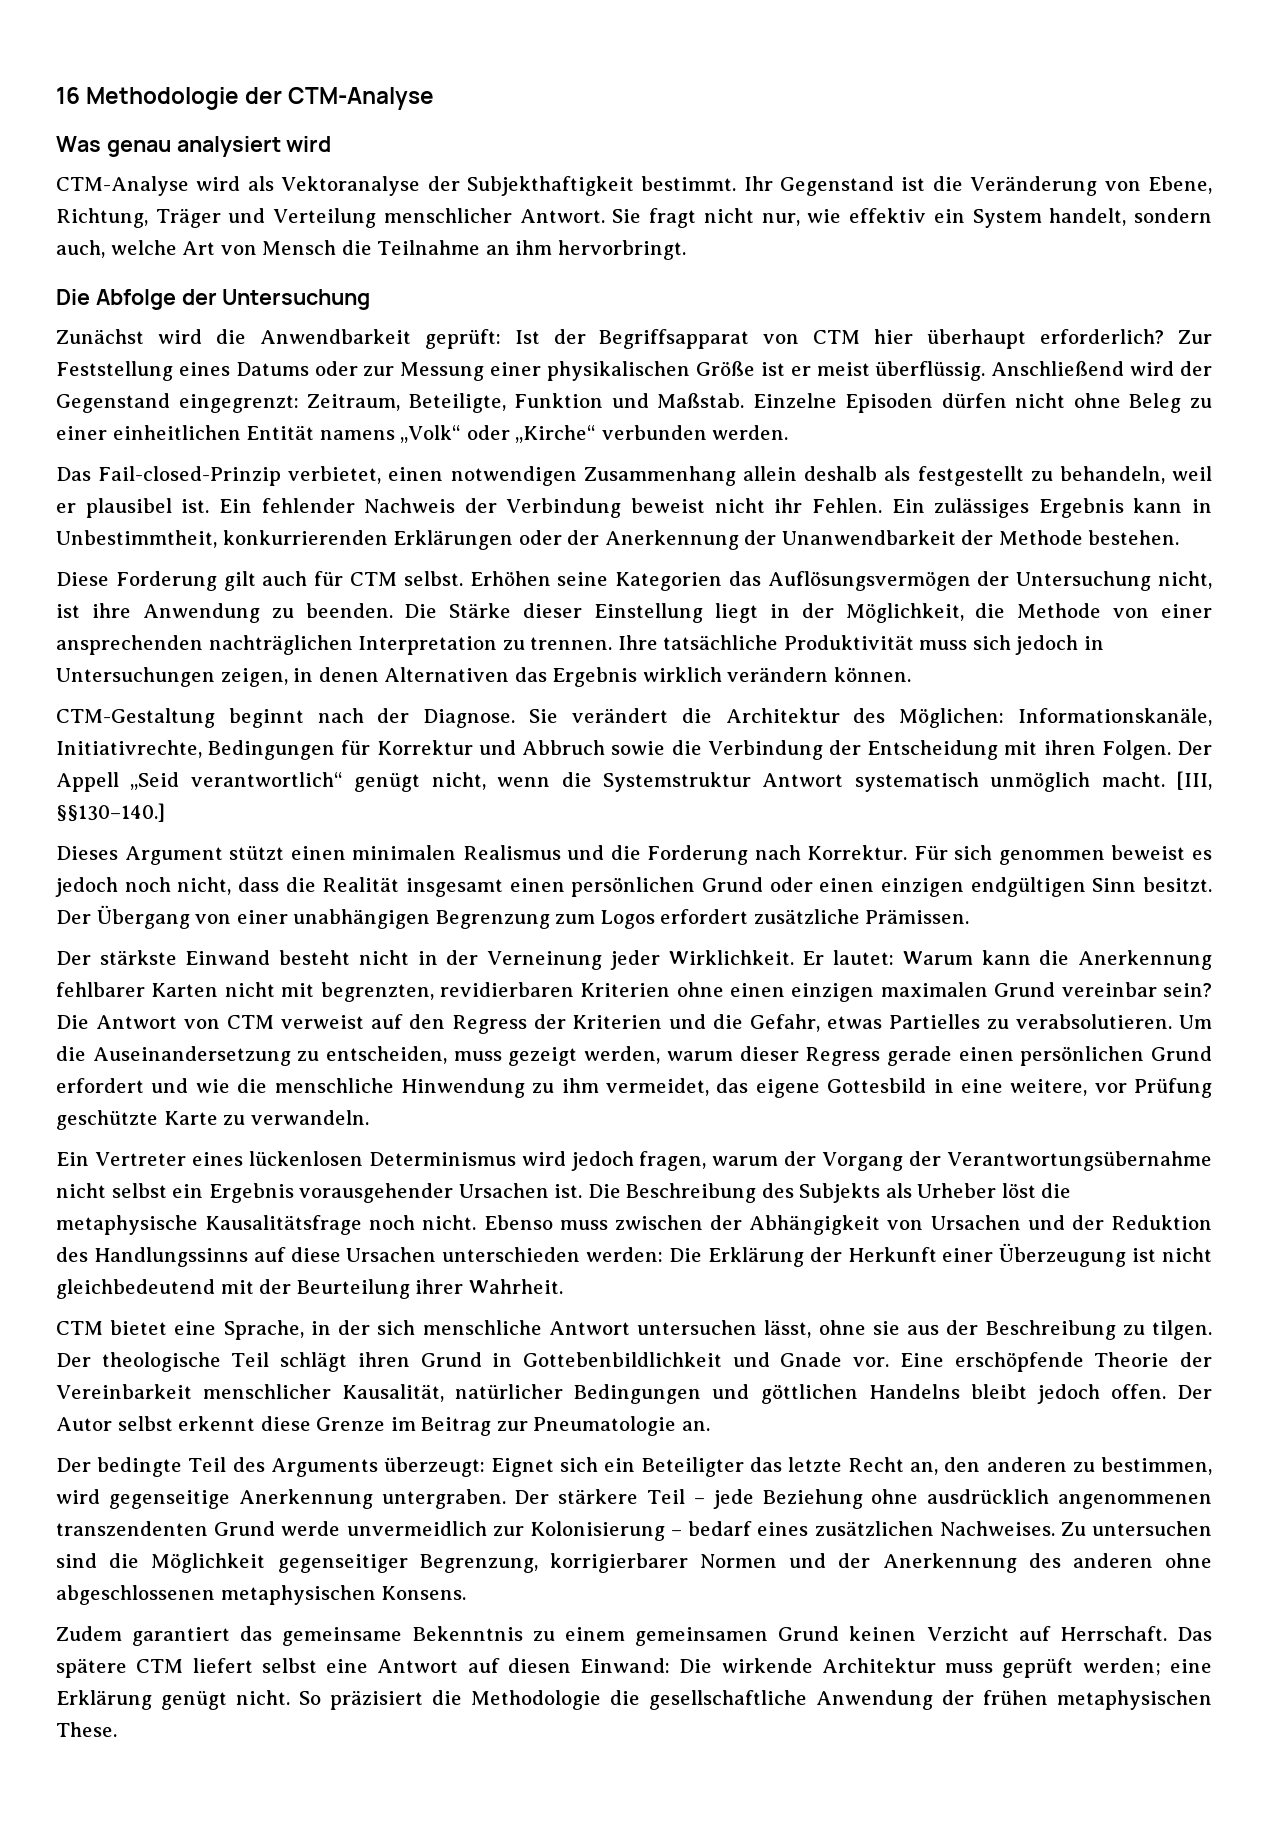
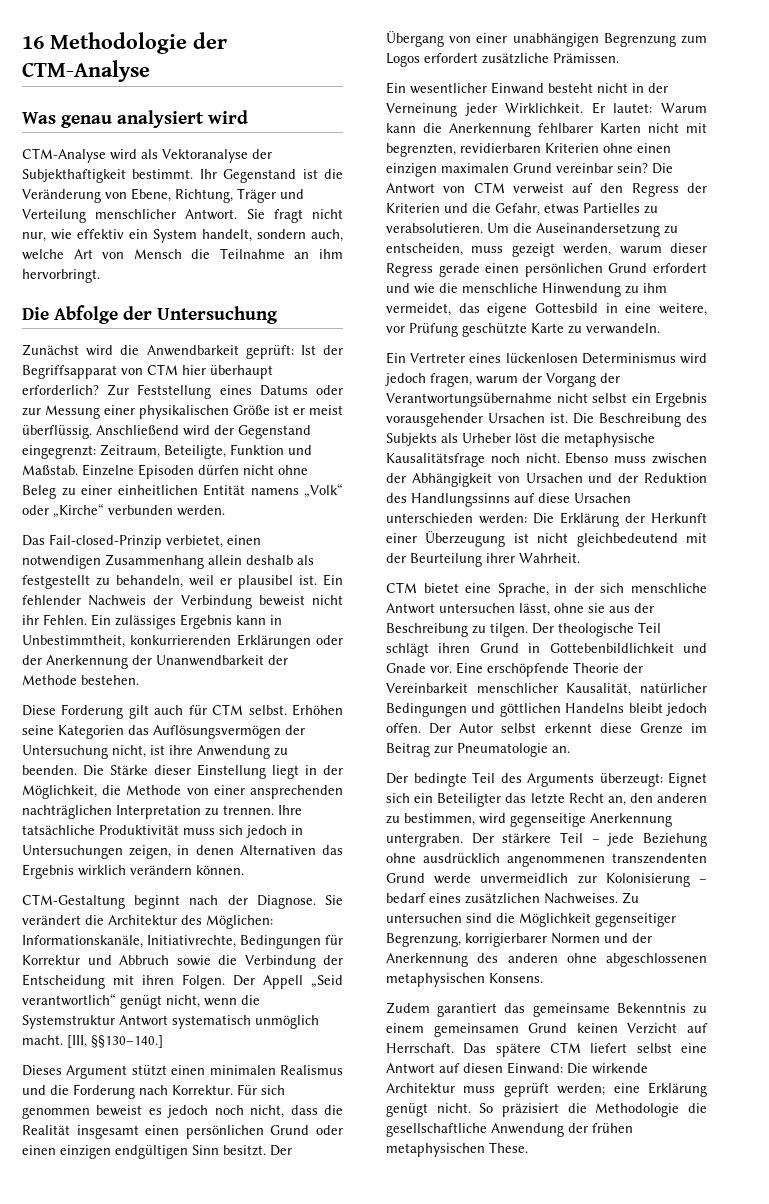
- Der stärkste Einwand besteht nicht in der Verneinung jeder Wirklichkeit.
+ Ein wesentlicher Einwand besteht nicht in der Verneinung jeder Wirklichkeit.

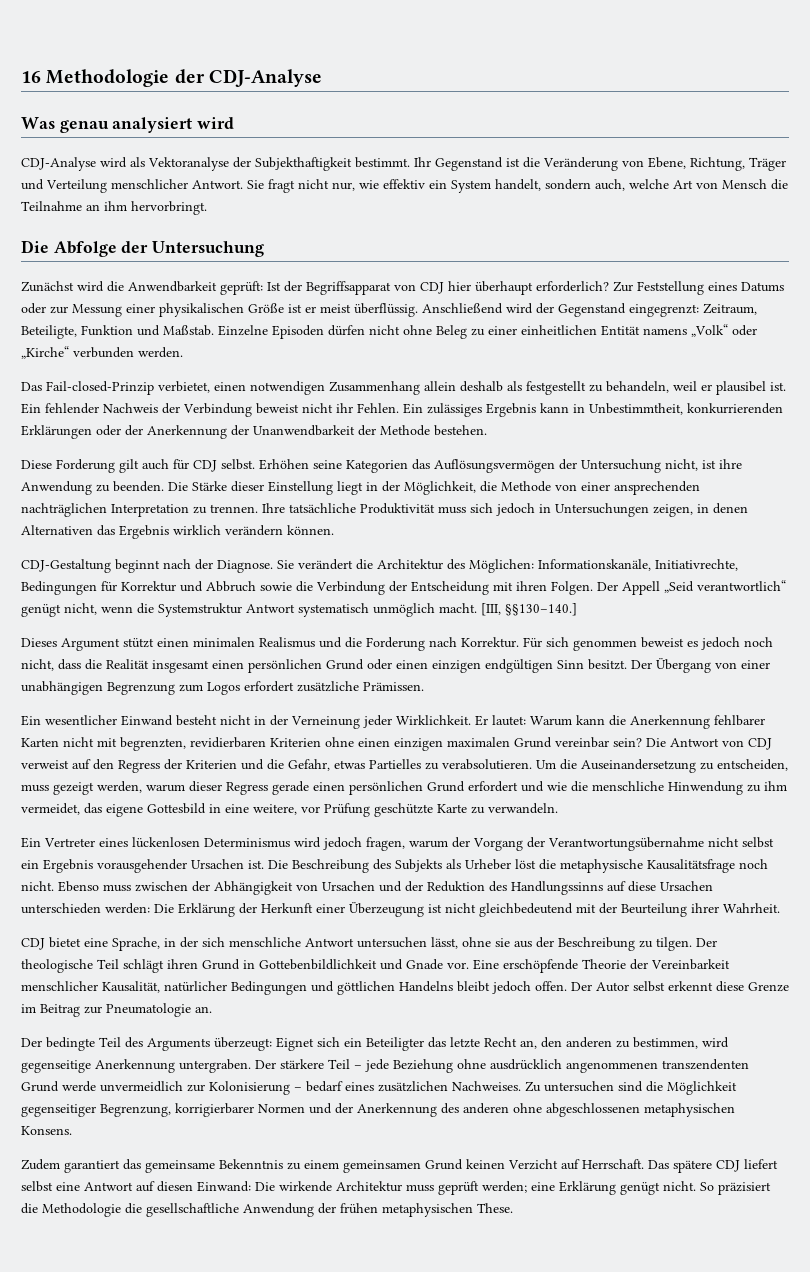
- 16 Methodologie der CTM-Analyse
+ 16 Methodologie der CDJ-Analyse
- CTM-Analyse wird als Vektoranalyse der Subjekthaftigkeit bestimmt.
+ CDJ-Analyse wird als Vektoranalyse der Subjekthaftigkeit bestimmt.
- Zunächst wird die Anwendbarkeit geprüft: Ist der Begriffsapparat von CTM hier überhaupt erforderlich?
+ Zunächst wird die Anwendbarkeit geprüft: Ist der Begriffsapparat von CDJ hier überhaupt erforderlich?
- Diese Forderung gilt auch für CTM selbst.
+ Diese Forderung gilt auch für CDJ selbst.
- CTM-Gestaltung beginnt nach der Diagnose.
+ CDJ-Gestaltung beginnt nach der Diagnose.
- Die Antwort von CTM verweist auf den Regress der Kriterien und die Gefahr, etwas Partielles zu verabsolutieren.
+ Die Antwort von CDJ verweist auf den Regress der Kriterien und die Gefahr, etwas Partielles zu verabsolutieren.
- CTM bietet eine Sprache, in der sich menschliche Antwort untersuchen lässt, ohne sie aus der Beschreibung zu tilgen.
+ CDJ bietet eine Sprache, in der sich menschliche Antwort untersuchen lässt, ohne sie aus der Beschreibung zu tilgen.
- Das spätere CTM liefert selbst eine Antwort auf diesen Einwand: Die wirkende Architektur muss geprüft werden; eine Erklärung genügt nicht.
+ Das spätere CDJ liefert selbst eine Antwort auf diesen Einwand: Die wirkende Architektur muss geprüft werden; eine Erklärung genügt nicht.

